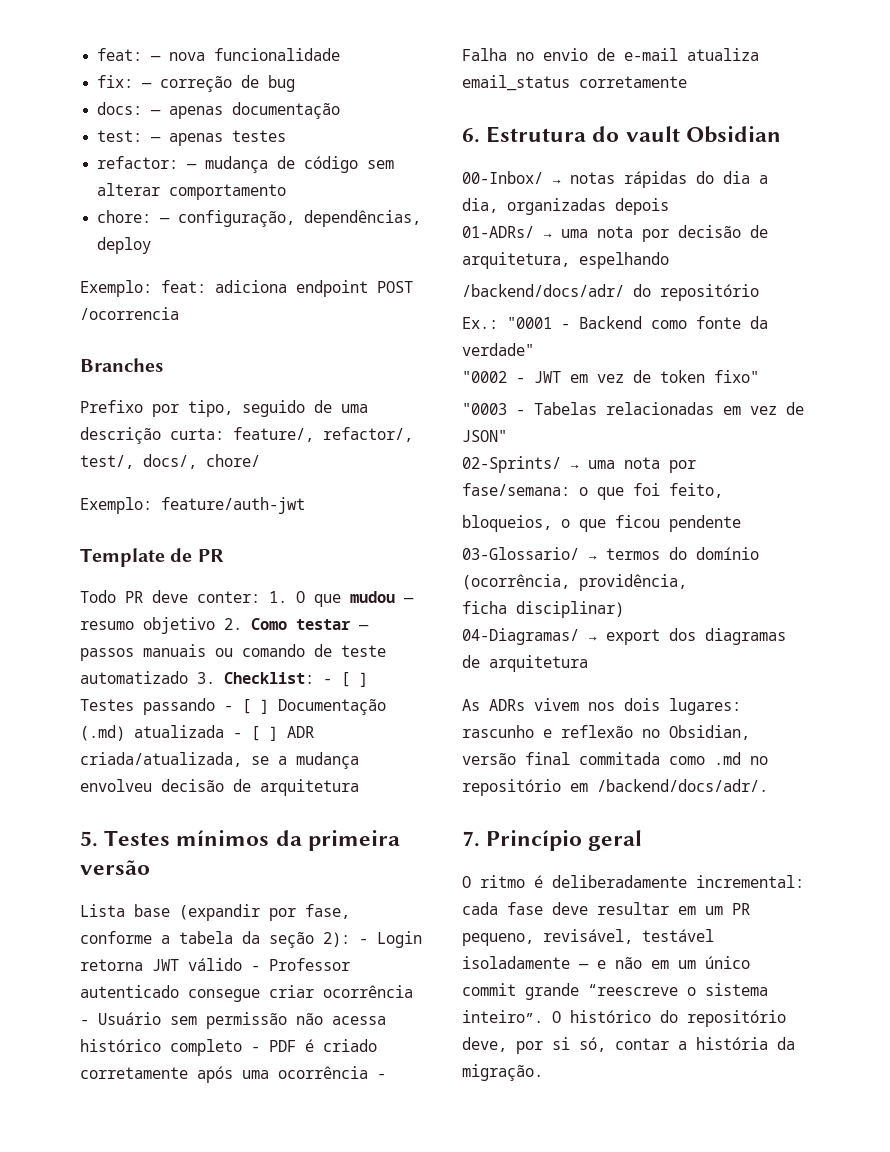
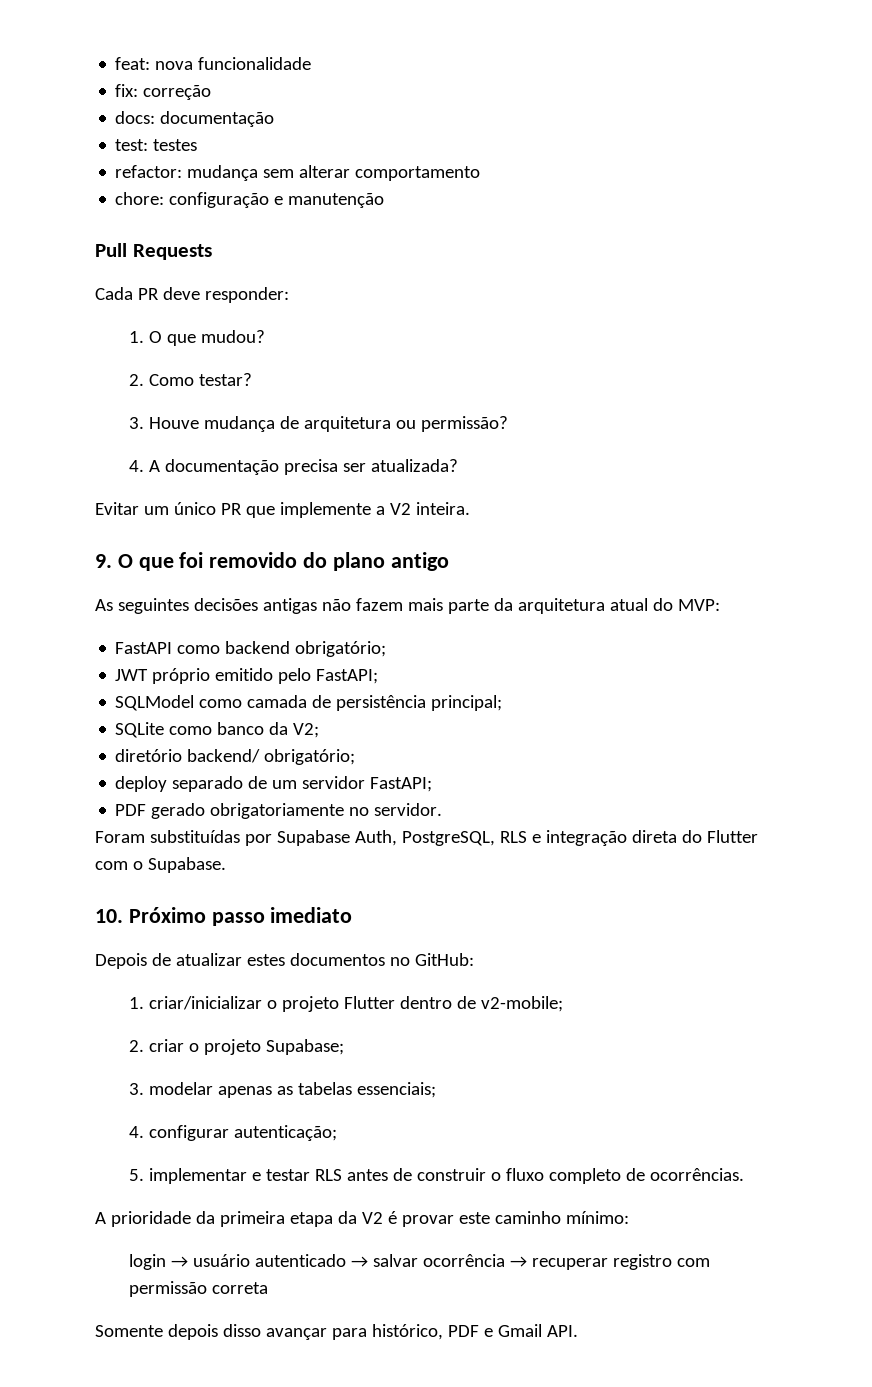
- feat: — nova funcionalidade
+ feat: nova funcionalidade
- fix: — correção de bug
+ fix: correção
- docs: — apenas documentação
+ docs: documentação
- test: — apenas testes
+ test: testes
- refactor: — mudança de código sem alterar comportamento
+ refactor: mudança sem alterar comportamento
- chore: — configuração, dependências, deploy
- Exemplo: feat: adiciona endpoint POST /ocorrencia
- Branches
- Prefixo por tipo, seguido de uma descrição curta: feature/, refactor/, test/, docs/, chore/
- Exemplo: feature/auth-jwt
- Template de PR
- Todo PR deve conter: 1. O que mudou — resumo objetivo 2. Como testar — passos manuais ou comando de teste automatizado 3. Checklist: - [ ] Testes passando - [ ] Documentação (.md) atualizada - [ ] ADR criada/atualizada, se a mudança envolveu decisão de arquitetura
- 5. Testes mínimos da primeira versão
- Lista base (expandir por fase, conforme a tabela da seção 2): - Login retorna JWT válido - Professor autenticado consegue criar ocorrência - Usuário sem permissão não acessa histórico completo - PDF é criado corretamente após uma ocorrência - Falha no envio de e-mail atualiza email_status corretamente
- 6. Estrutura do vault Obsidian
- 00-Inbox/ → notas rápidas do dia a dia, organizadas depois
- 01-ADRs/ → uma nota por decisão de arquitetura, espelhando
- /backend/docs/adr/ do repositório
- Ex.: "0001 - Backend como fonte da verdade"
- "0002 - JWT em vez de token fixo"
- "0003 - Tabelas relacionadas em vez de JSON"
- 02-Sprints/ → uma nota por fase/semana: o que foi feito,
- bloqueios, o que ficou pendente
- 03-Glossario/ → termos do domínio (ocorrência, providência,
- ficha disciplinar)
- 04-Diagramas/ → export dos diagramas de arquitetura
- As ADRs vivem nos dois lugares: rascunho e reflexão no Obsidian, versão final commitada como .md no repositório em /backend/docs/adr/.
- 7. Princípio geral
- O ritmo é deliberadamente incremental: cada fase deve resultar em um PR pequeno, revisável, testável isoladamente — e não em um único commit grande “reescreve o sistema inteiro”. O histórico do repositório deve, por si só, contar a história da migração.
+ chore: configuração e manutenção
+ Pull Requests
+ Cada PR deve responder:
+ 1. O que mudou?
+ 2. Como testar?
+ 3. Houve mudança de arquitetura ou permissão?
+ 4. A documentação precisa ser atualizada?
+ Evitar um único PR que implemente a V2 inteira.
+ 9. O que foi removido do plano antigo
+ As seguintes decisões antigas não fazem mais parte da arquitetura atual do MVP:
+ FastAPI como backend obrigatório;
+ JWT próprio emitido pelo FastAPI;
+ SQLModel como camada de persistência principal;
+ SQLite como banco da V2;
+ diretório backend/ obrigatório;
+ deploy separado de um servidor FastAPI;
+ PDF gerado obrigatoriamente no servidor.
+ Foram substituídas por Supabase Auth, PostgreSQL, RLS e integração direta do Flutter com o Supabase.
+ 10. Próximo passo imediato
+ Depois de atualizar estes documentos no GitHub:
+ 1. criar/inicializar o projeto Flutter dentro de v2-mobile;
+ 2. criar o projeto Supabase;
+ 3. modelar apenas as tabelas essenciais;
+ 4. configurar autenticação;
+ 5. implementar e testar RLS antes de construir o fluxo completo de ocorrências.
+ A prioridade da primeira etapa da V2 é provar este caminho mínimo:
+ login → usuário autenticado → salvar ocorrência → recuperar registro com permissão correta
+ Somente depois disso avançar para histórico, PDF e Gmail API.

